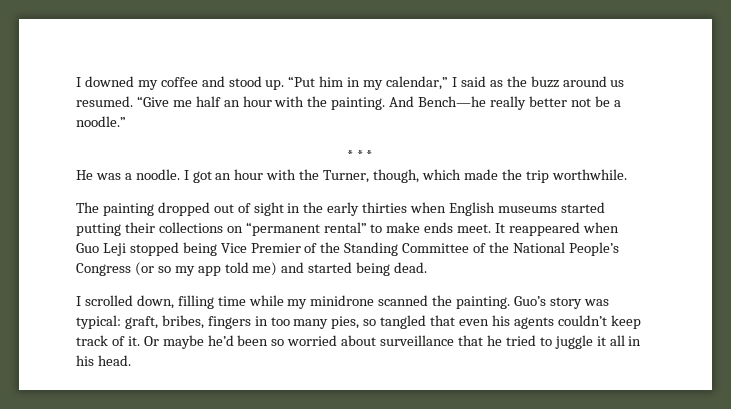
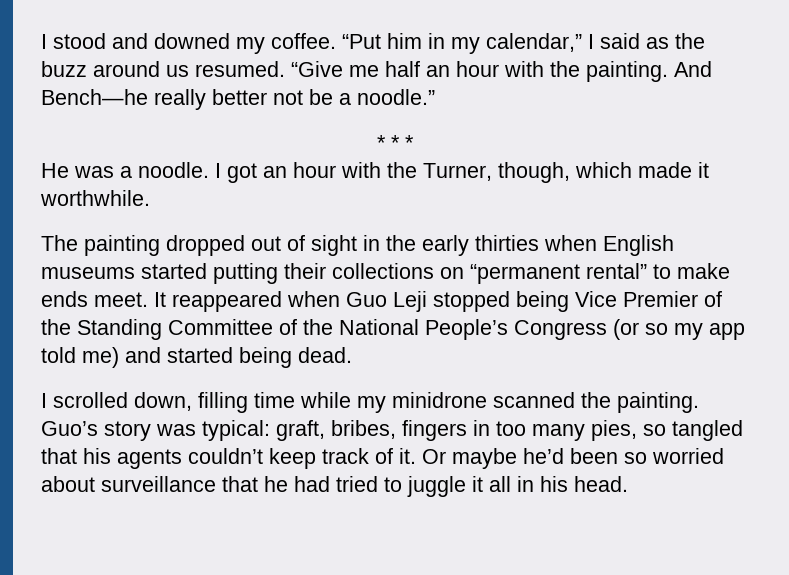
- I downed my coffee and stood up.
+ I stood and downed my coffee.
- I got an hour with the Turner, though, which made the trip worthwhile.
+ I got an hour with the Turner, though, which made it worthwhile.
- Guo’s story was typical: graft, bribes, fingers in too many pies, so tangled that even his agents couldn’t keep track of it.
+ Guo’s story was typical: graft, bribes, fingers in too many pies, so tangled that his agents couldn’t keep track of it.
- Or maybe he’d been so worried about surveillance that he tried to juggle it all in his head.
+ Or maybe he’d been so worried about surveillance that he had tried to juggle it all in his head.

